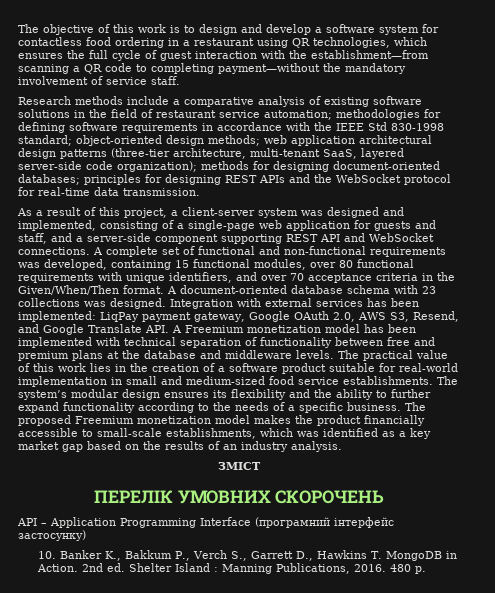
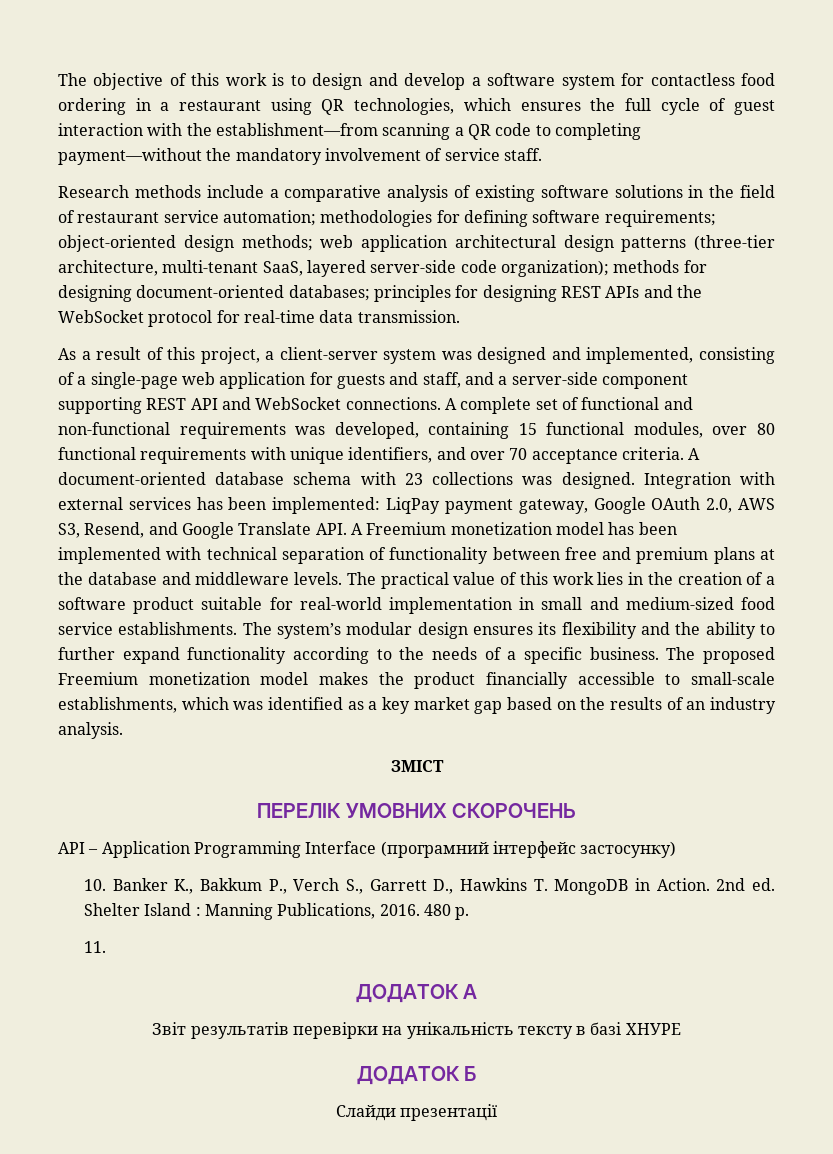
- Research methods include a comparative analysis of existing software solutions in the field of restaurant service automation; methodologies for defining software requirements in accordance with the IEEE Std 830-1998 standard; object-oriented design methods; web application architectural design patterns (three-tier architecture, multi-tenant SaaS, layered server-side code organization); methods for designing document-oriented databases; principles for designing REST APIs and the WebSocket protocol for real-time data transmission.
+ Research methods include a comparative analysis of existing software solutions in the field of restaurant service automation; methodologies for defining software requirements; object-oriented design methods; web application architectural design patterns (three-tier architecture, multi-tenant SaaS, layered server-side code organization); methods for designing document-oriented databases; principles for designing REST APIs and the WebSocket protocol for real-time data transmission.
- A complete set of functional and non-functional requirements was developed, containing 15 functional modules, over 80 functional requirements with unique identifiers, and over 70 acceptance criteria in the Given/When/Then format.
+ A complete set of functional and non-functional requirements was developed, containing 15 functional modules, over 80 functional requirements with unique identifiers, and over 70 acceptance criteria.
+ 11.
+ ДОДАТОК А
+ Звіт результатів перевірки на унікальність тексту в базі ХНУРЕ
+ ДОДАТОК Б
+ Слайди презентації

